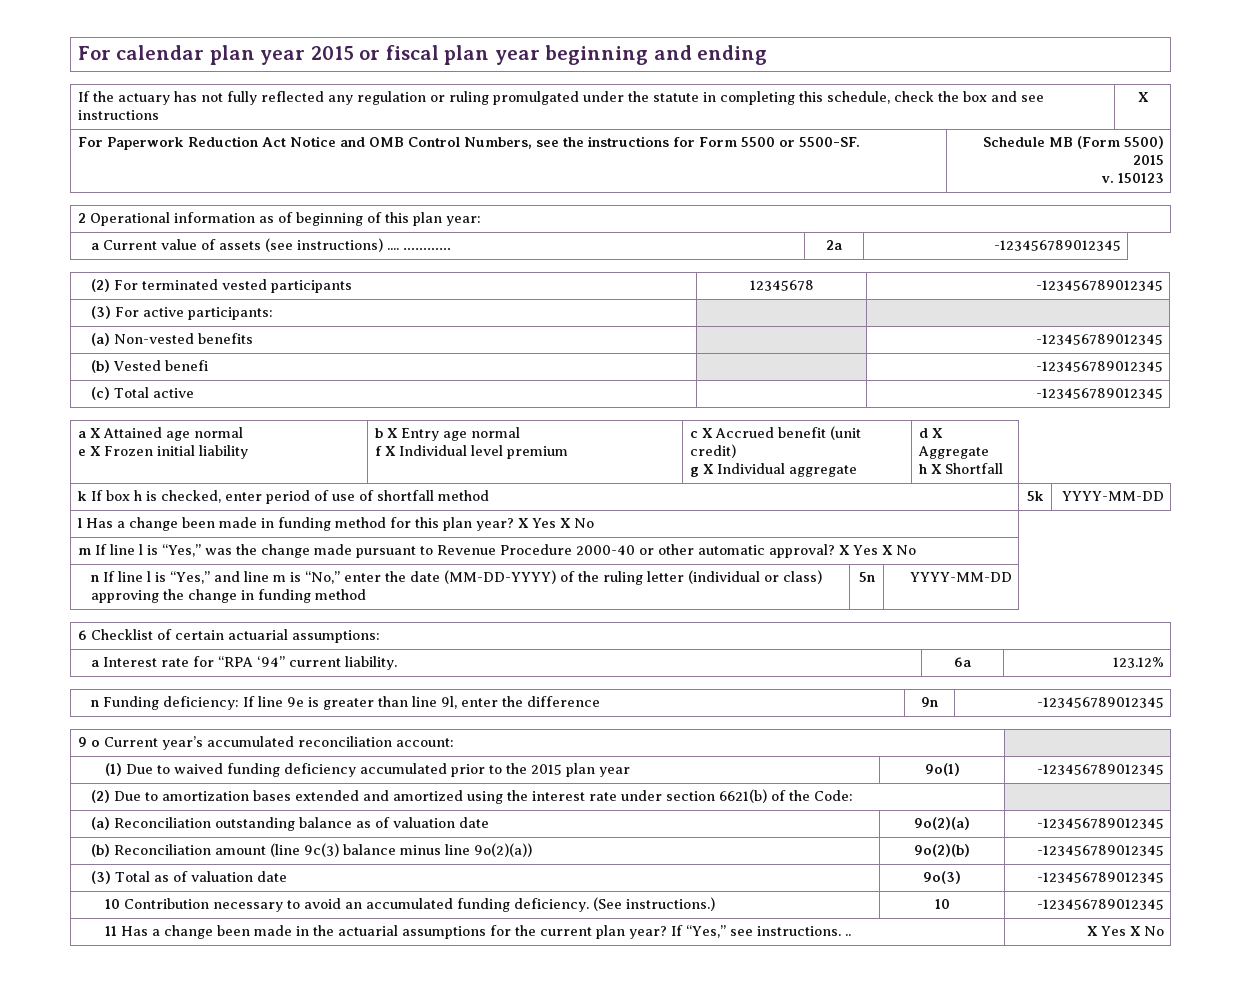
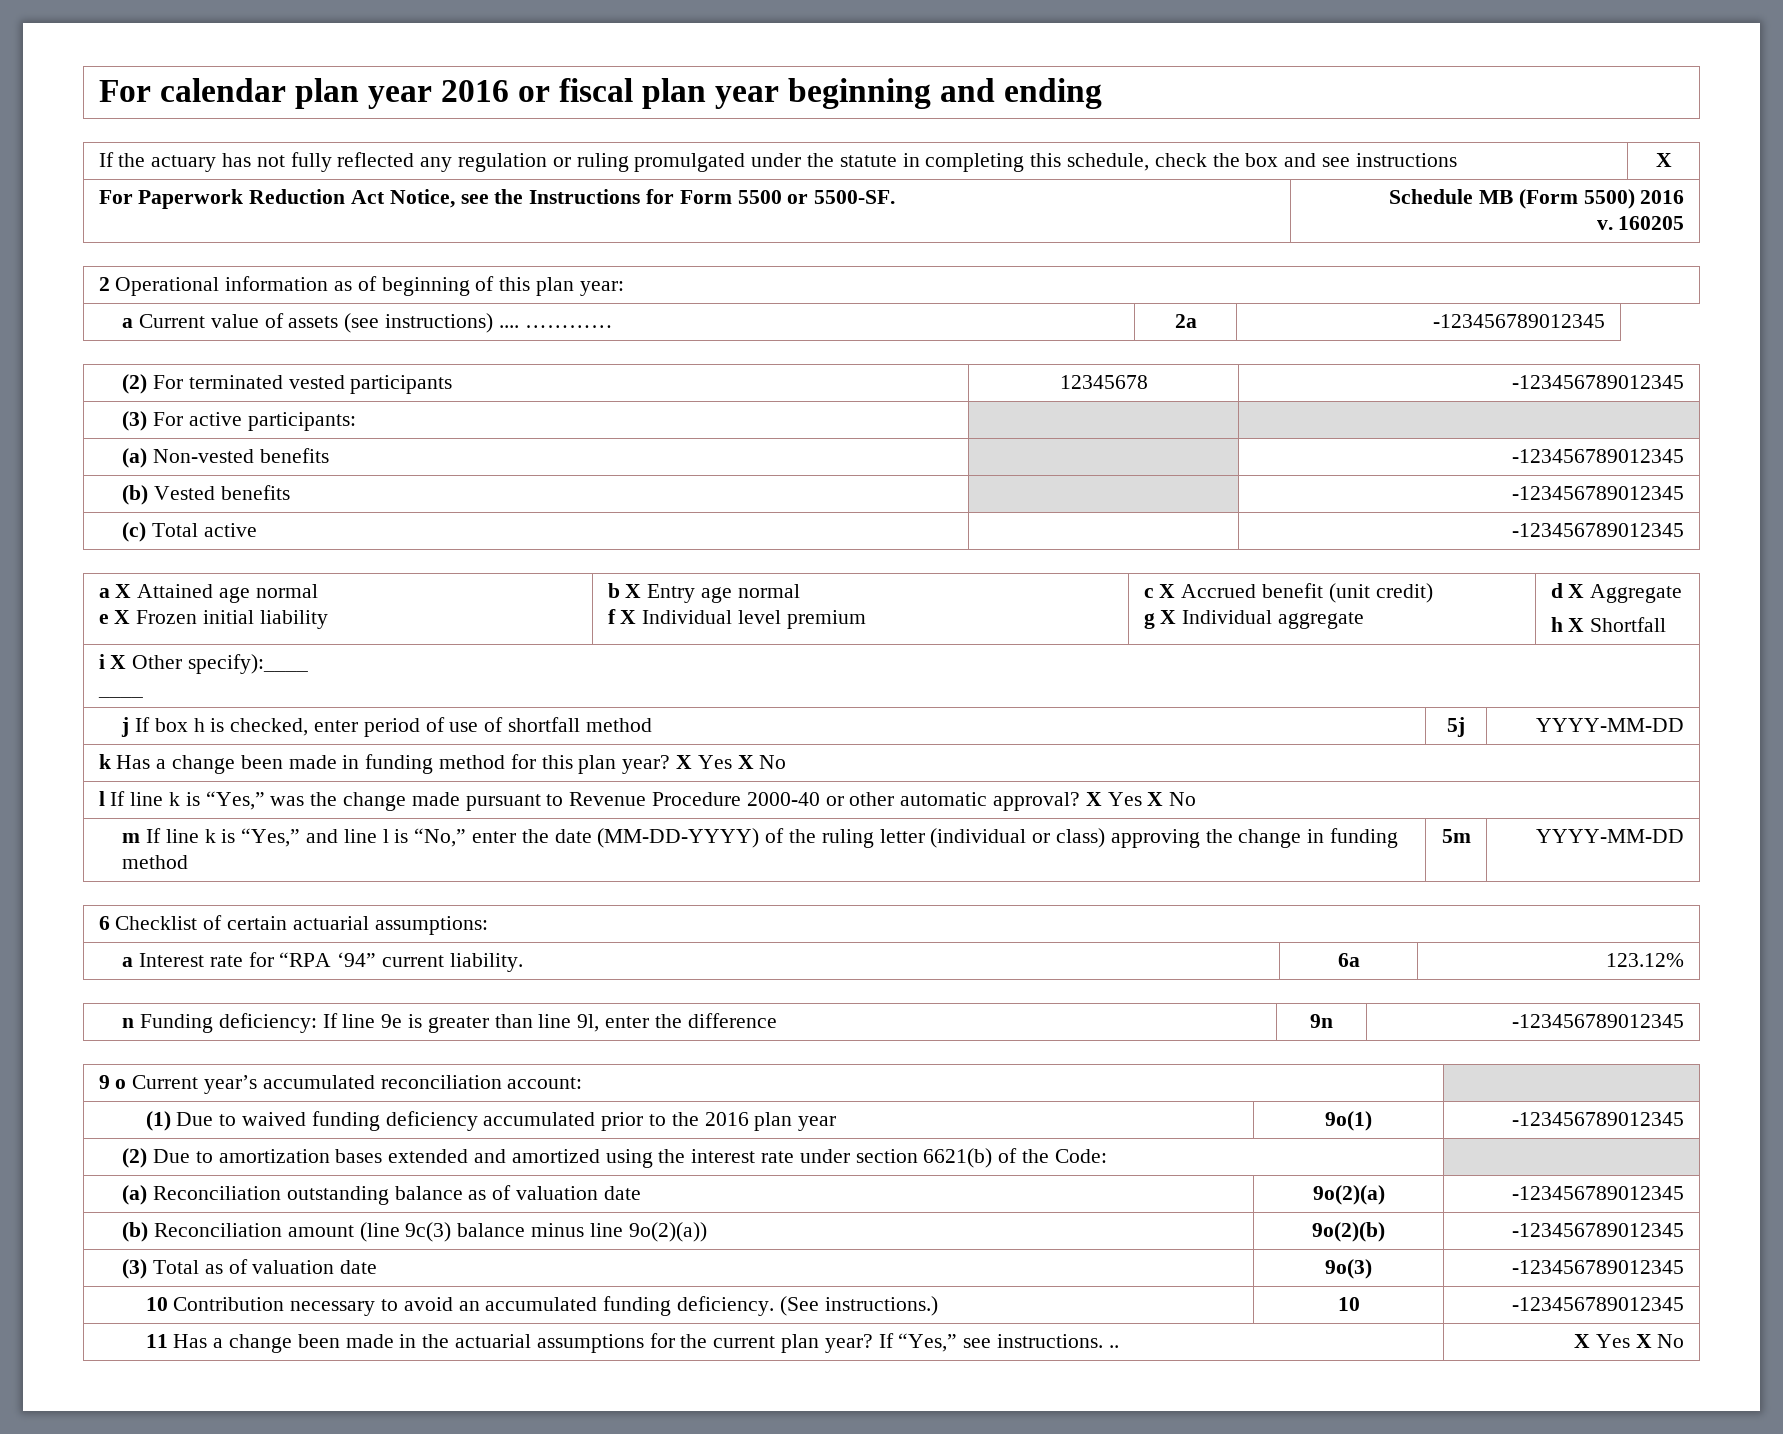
- For calendar plan year 2015 or fiscal plan year beginning and ending
+ For calendar plan year 2016 or fiscal plan year beginning and ending
- For Paperwork Reduction Act Notice and OMB Control Numbers, see the instructions for Form 5500 or 5500-SF. | Schedule MB (Form 5500) 2015
- v. 150123
+ For Paperwork Reduction Act Notice, see the Instructions for Form 5500 or 5500-SF. | Schedule MB (Form 5500) 2016
+ v. 160205
- (b) Vested benefi | | -123456789012345
+ (b) Vested benefits | | -123456789012345
- k If box h is checked, enter period of use of shortfall method | 5k | YYYY-MM-DD
- l Has a change been made in funding method for this plan year? X Yes X No
+ i X Other specify):____
+ ____
+ j If box h is checked, enter period of use of shortfall method | 5j | YYYY-MM-DD
+ k Has a change been made in funding method for this plan year? X Yes X No
- m If line l is “Yes,” was the change made pursuant to Revenue Procedure 2000-40 or other automatic approval? X Yes X No
+ l If line k is “Yes,” was the change made pursuant to Revenue Procedure 2000-40 or other automatic approval? X Yes X No
- n If line l is “Yes,” and line m is “No,” enter the date (MM-DD-YYYY) of the ruling letter (individual or class) approving the change in funding method | 5n | YYYY-MM-DD
+ m If line k is “Yes,” and line l is “No,” enter the date (MM-DD-YYYY) of the ruling letter (individual or class) approving the change in funding method | 5m | YYYY-MM-DD
- (1) Due to waived funding deficiency accumulated prior to the 2015 plan year | 9o(1) | -123456789012345
+ (1) Due to waived funding deficiency accumulated prior to the 2016 plan year | 9o(1) | -123456789012345

